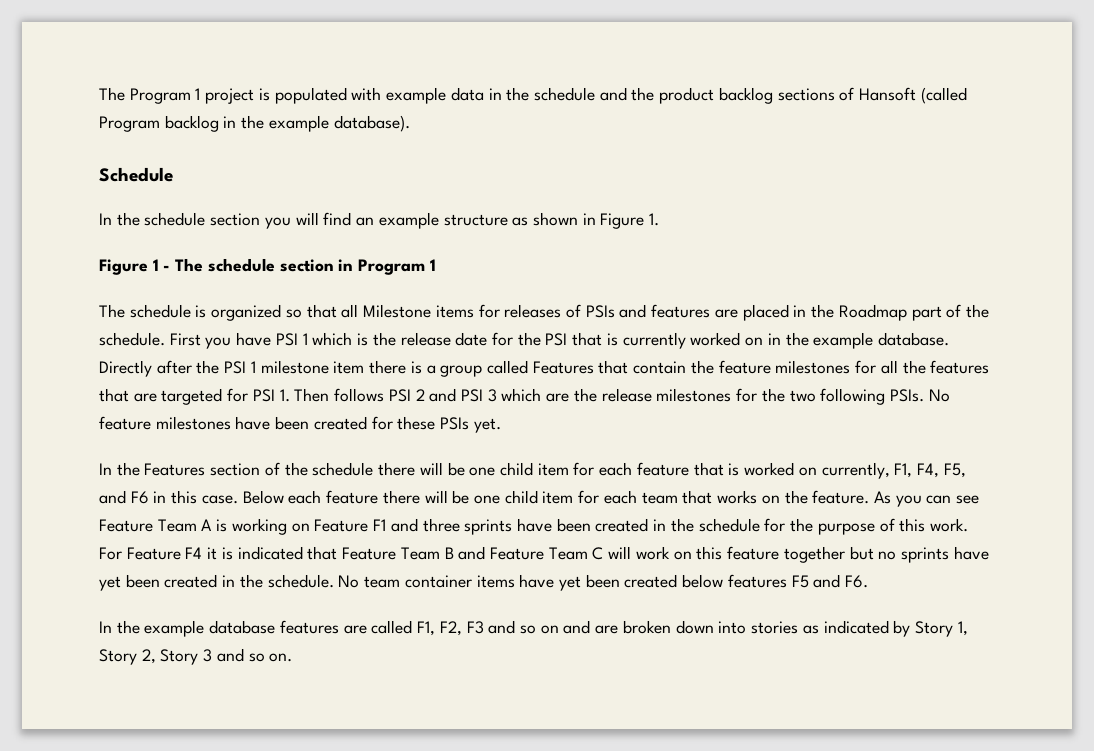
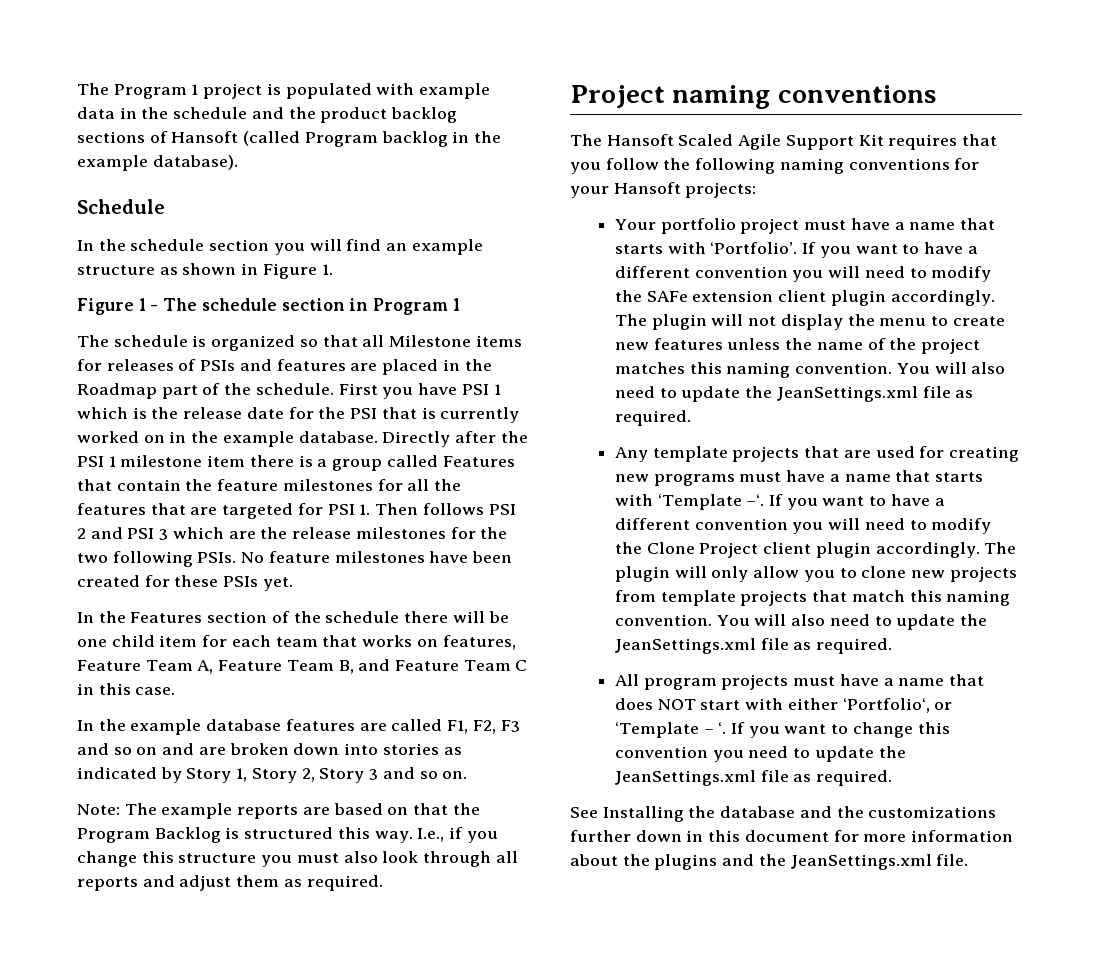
- In the Features section of the schedule there will be one child item for each feature that is worked on currently, F1, F4, F5, and F6 in this case. Below each feature there will be one child item for each team that works on the feature. As you can see Feature Team A is working on Feature F1 and three sprints have been created in the schedule for the purpose of this work. For Feature F4 it is indicated that Feature Team B and Feature Team C will work on this feature together but no sprints have yet been created in the schedule. No team container items have yet been created below features F5 and F6.
+ In the Features section of the schedule there will be one child item for each team that works on features, Feature Team A, Feature Team B, and Feature Team C in this case.
+ Note: The example reports are based on that the Program Backlog is structured this way. I.e., if you change this structure you must also look through all reports and adjust them as required.
+ Project naming conventions
+ The Hansoft Scaled Agile Support Kit requires that you follow the following naming conventions for your Hansoft projects:
+ Your portfolio project must have a name that starts with ‘Portfolio’. If you want to have a different convention you will need to modify the SAFe extension client plugin accordingly. The plugin will not display the menu to create new features unless the name of the project matches this naming convention. You will also need to update the JeanSettings.xml file as required.
+ Any template projects that are used for creating new programs must have a name that starts with ‘Template –‘. If you want to have a different convention you will need to modify the Clone Project client plugin accordingly. The plugin will only allow you to clone new projects from template projects that match this naming convention. You will also need to update the JeanSettings.xml file as required.
+ All program projects must have a name that does NOT start with either ‘Portfolio‘, or ‘Template – ‘. If you want to change this convention you need to update the JeanSettings.xml file as required.
+ See Installing the database and the customizations further down in this document for more information about the plugins and the JeanSettings.xml file.

